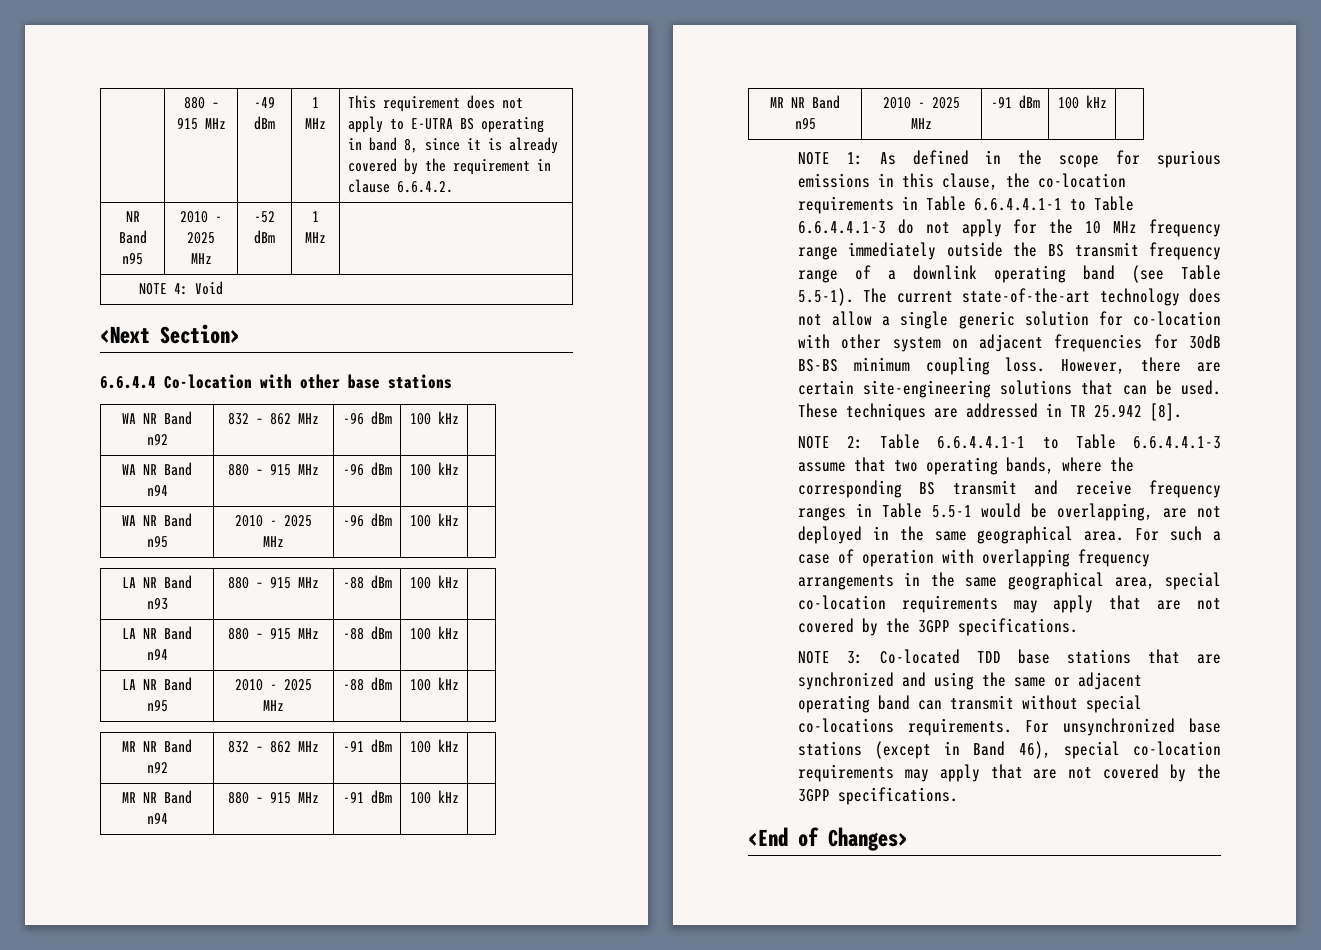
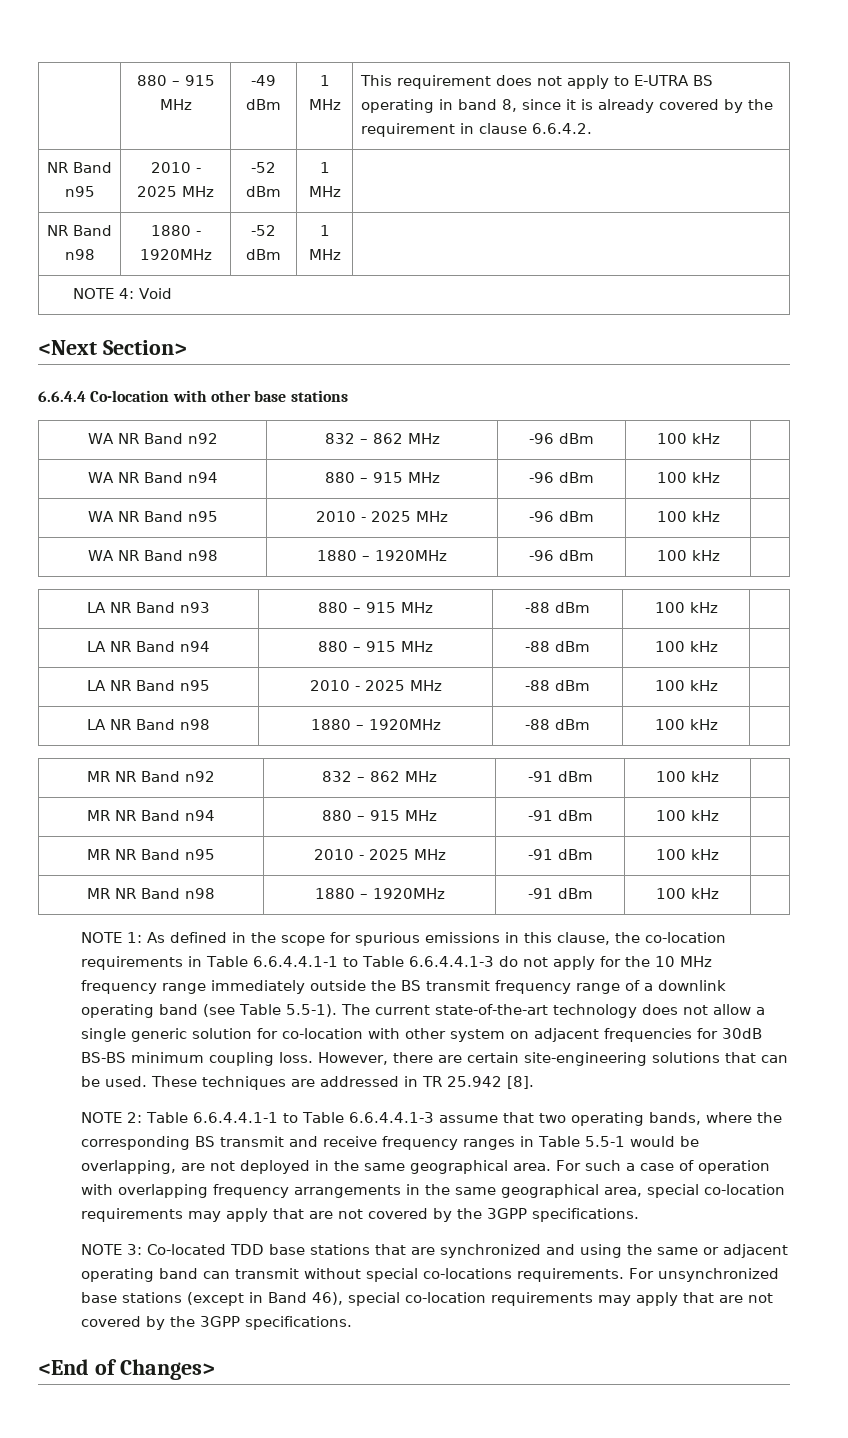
+ NR Band n98 | 1880 - 1920MHz | -52 dBm | 1 MHz |
+ WA NR Band n98 | 1880 – 1920MHz | -96 dBm | 100 kHz |
+ LA NR Band n98 | 1880 – 1920MHz | -88 dBm | 100 kHz |
+ MR NR Band n98 | 1880 – 1920MHz | -91 dBm | 100 kHz |

